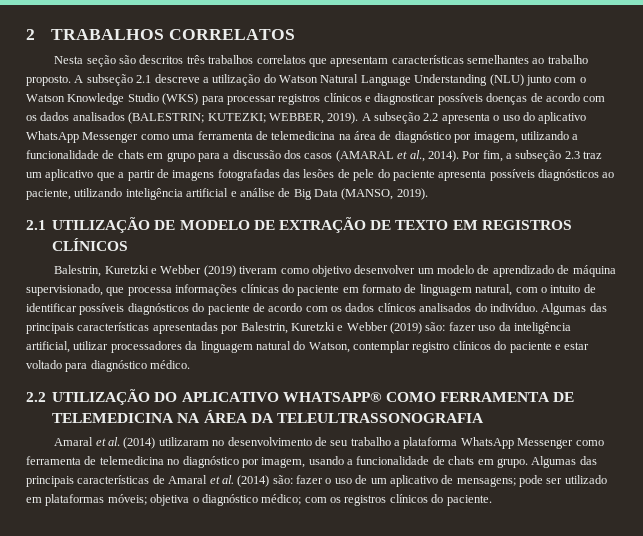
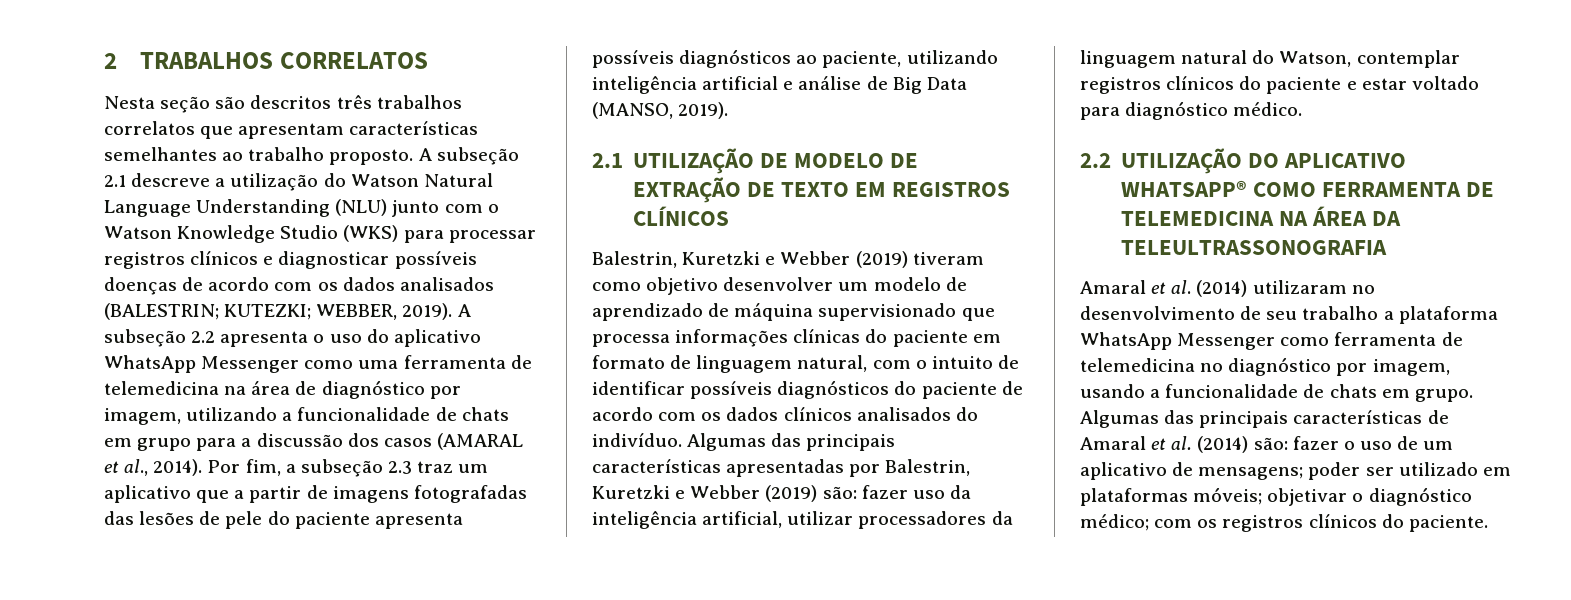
- Balestrin, Kuretzki e Webber (2019) tiveram como objetivo desenvolver um modelo de aprendizado de máquina supervisionado, que processa informações clínicas do paciente em formato de linguagem natural, com o intuito de identificar possíveis diagnósticos do paciente de acordo com os dados clínicos analisados do indivíduo.
+ Balestrin, Kuretzki e Webber (2019) tiveram como objetivo desenvolver um modelo de aprendizado de máquina supervisionado que processa informações clínicas do paciente em formato de linguagem natural, com o intuito de identificar possíveis diagnósticos do paciente de acordo com os dados clínicos analisados do indivíduo.
- Algumas das principais características apresentadas por Balestrin, Kuretzki e Webber (2019) são: fazer uso da inteligência artificial, utilizar processadores da linguagem natural do Watson, contemplar registro clínicos do paciente e estar voltado para diagnóstico médico.
+ Algumas das principais características apresentadas por Balestrin, Kuretzki e Webber (2019) são: fazer uso da inteligência artificial, utilizar processadores da linguagem natural do Watson, contemplar registros clínicos do paciente e estar voltado para diagnóstico médico.
- Algumas das principais características de Amaral et al. (2014) são: fazer o uso de um aplicativo de mensagens; pode ser utilizado em plataformas móveis; objetiva o diagnóstico médico; com os registros clínicos do paciente.
+ Algumas das principais características de Amaral et al. (2014) são: fazer o uso de um aplicativo de mensagens; poder ser utilizado em plataformas móveis; objetivar o diagnóstico médico; com os registros clínicos do paciente.

